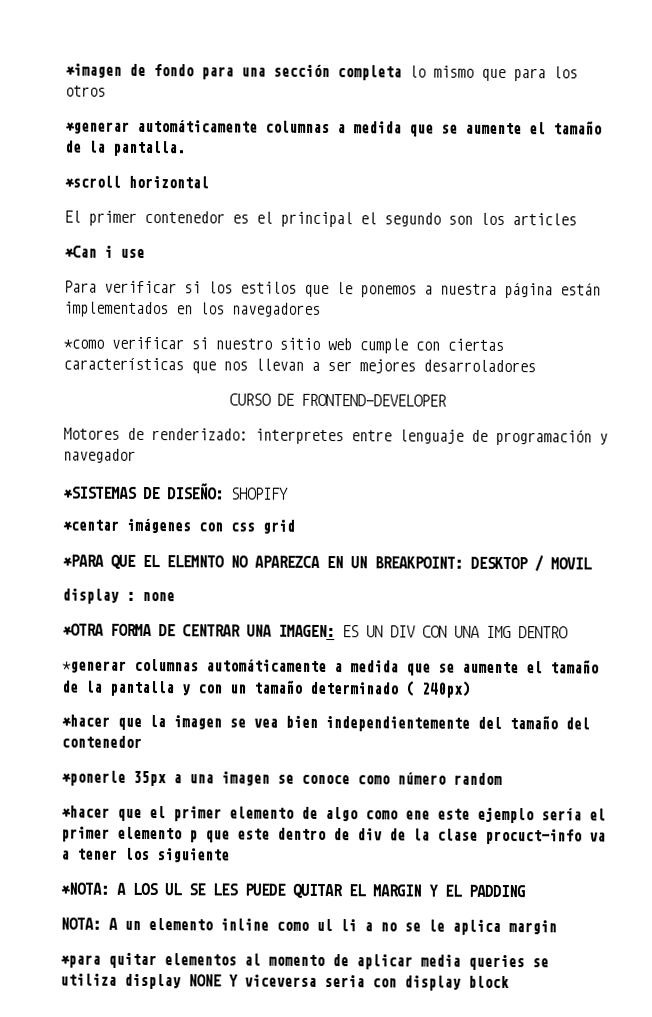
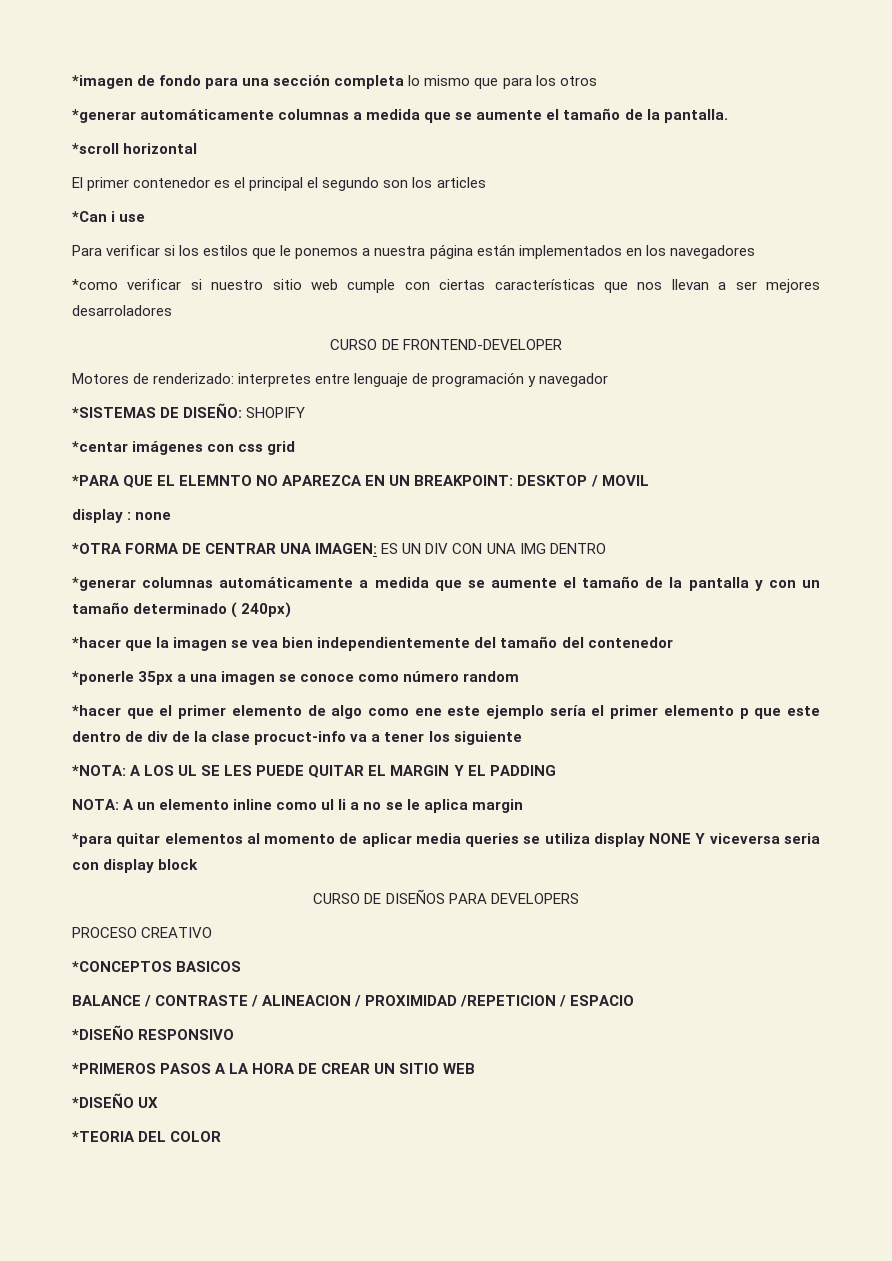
+ CURSO DE DISEÑOS PARA DEVELOPERS
+ PROCESO CREATIVO
+ *CONCEPTOS BASICOS
+ BALANCE / CONTRASTE / ALINEACION / PROXIMIDAD /REPETICION / ESPACIO
+ *DISEÑO RESPONSIVO
+ *PRIMEROS PASOS A LA HORA DE CREAR UN SITIO WEB
+ *DISEÑO UX
+ *TEORIA DEL COLOR

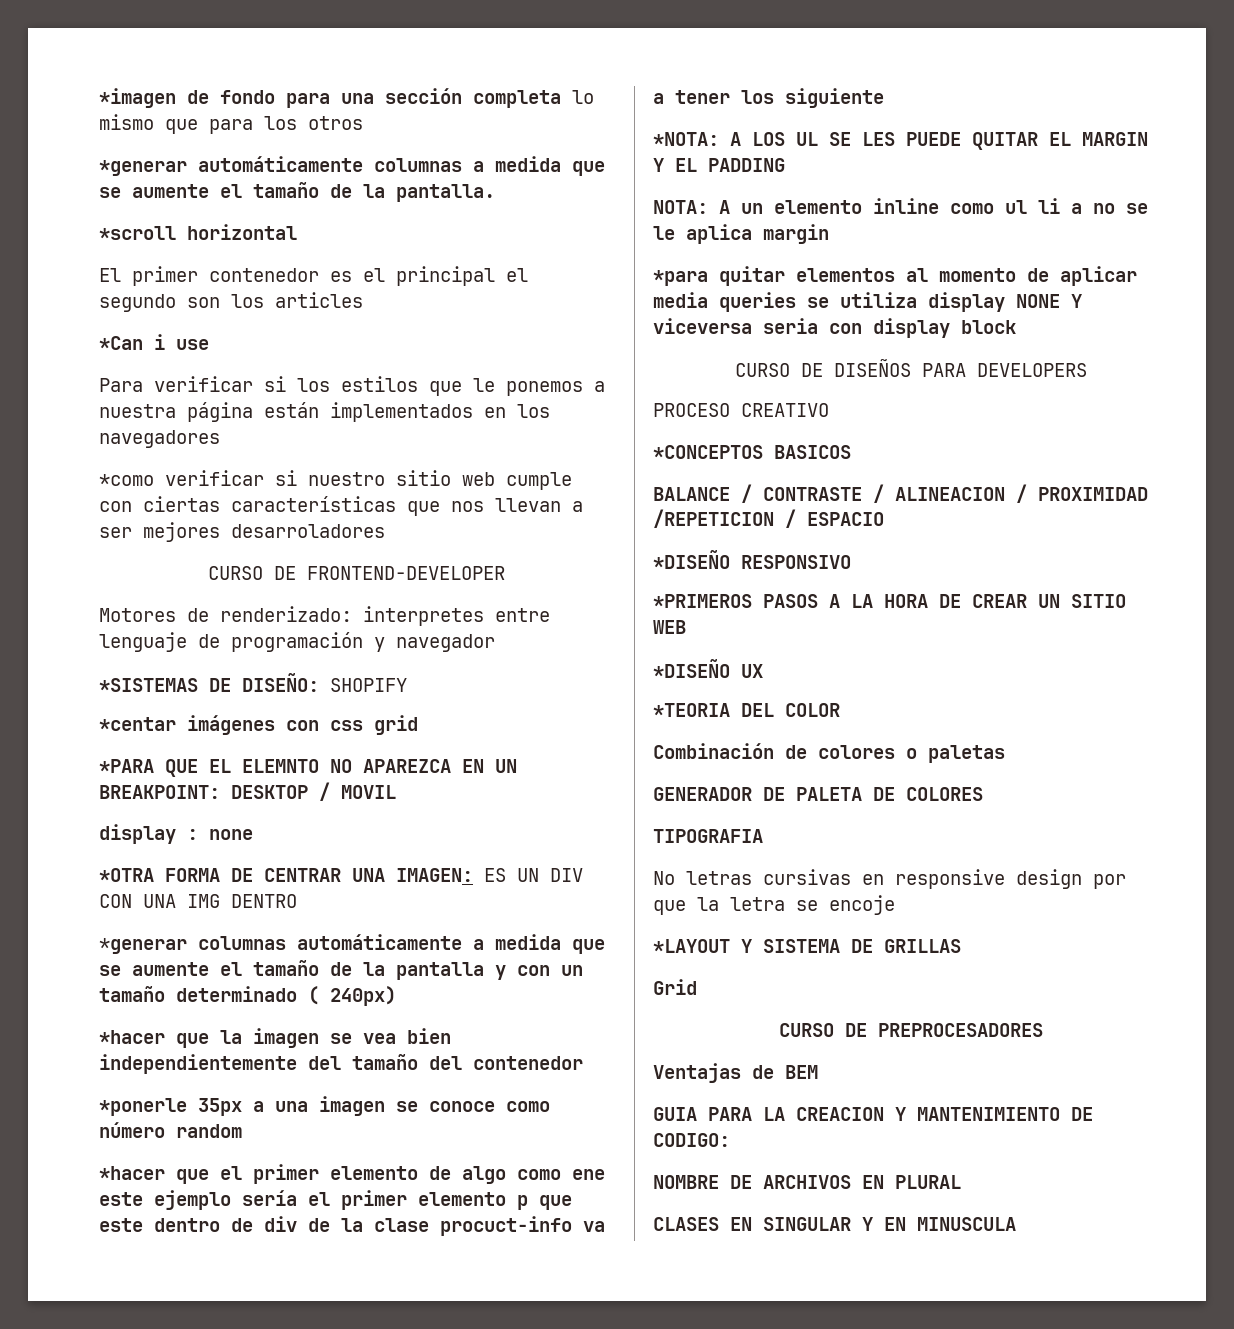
+ Combinación de colores o paletas
+ GENERADOR DE PALETA DE COLORES
+ TIPOGRAFIA
+ No letras cursivas en responsive design por que la letra se encoje
+ *LAYOUT Y SISTEMA DE GRILLAS
+ Grid
+ CURSO DE PREPROCESADORES
+ Ventajas de BEM
+ GUIA PARA LA CREACION Y MANTENIMIENTO DE CODIGO:
+ NOMBRE DE ARCHIVOS EN PLURAL
+ CLASES EN SINGULAR Y EN MINUSCULA

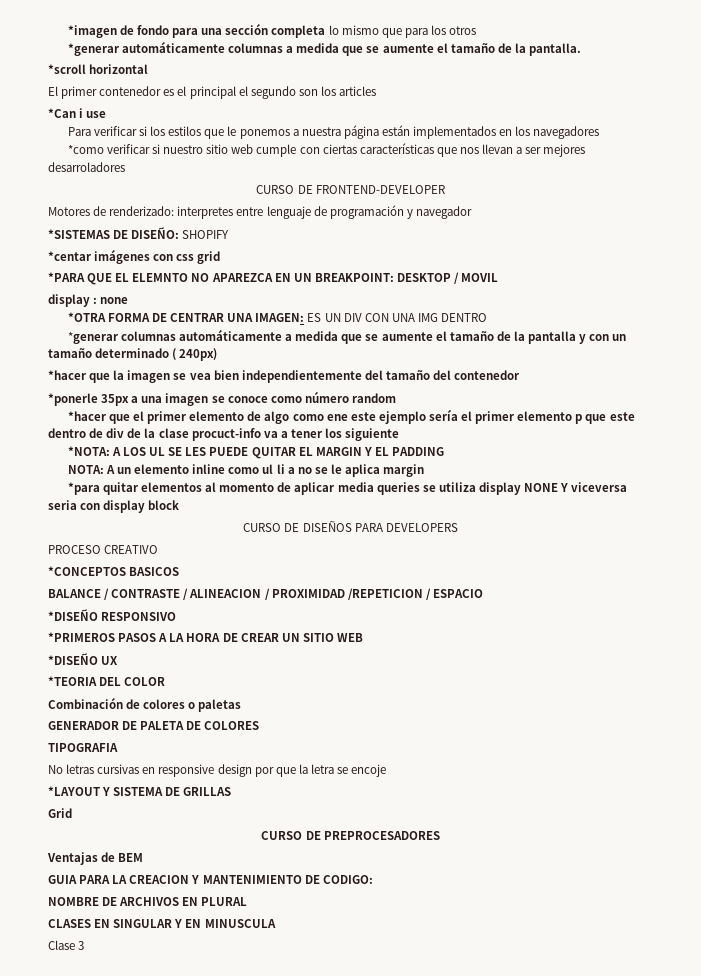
+ Clase 3

